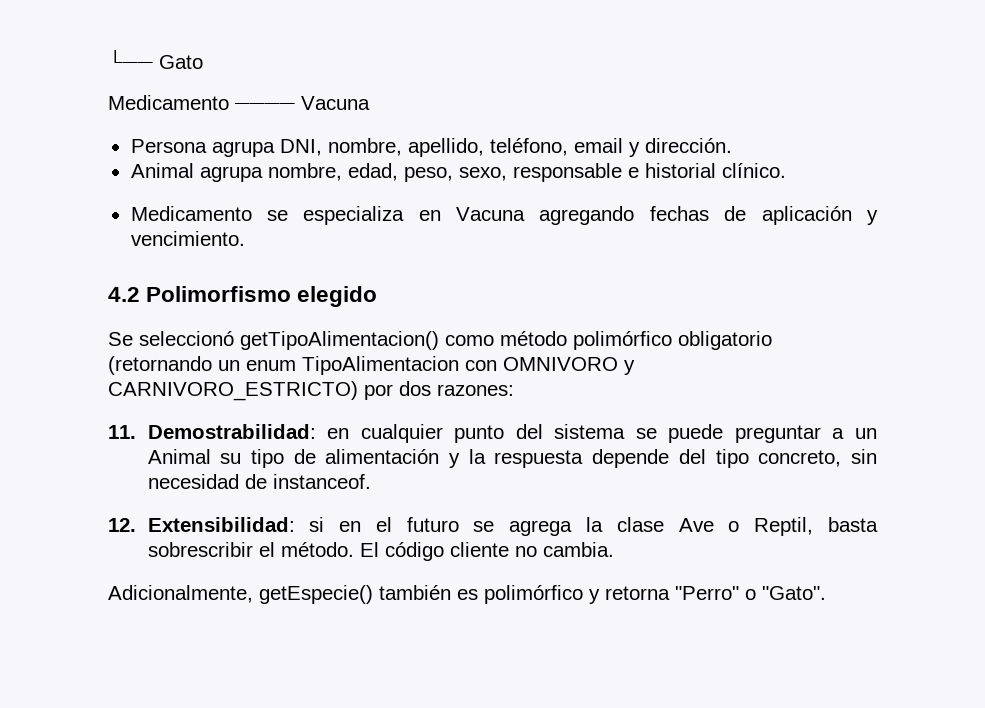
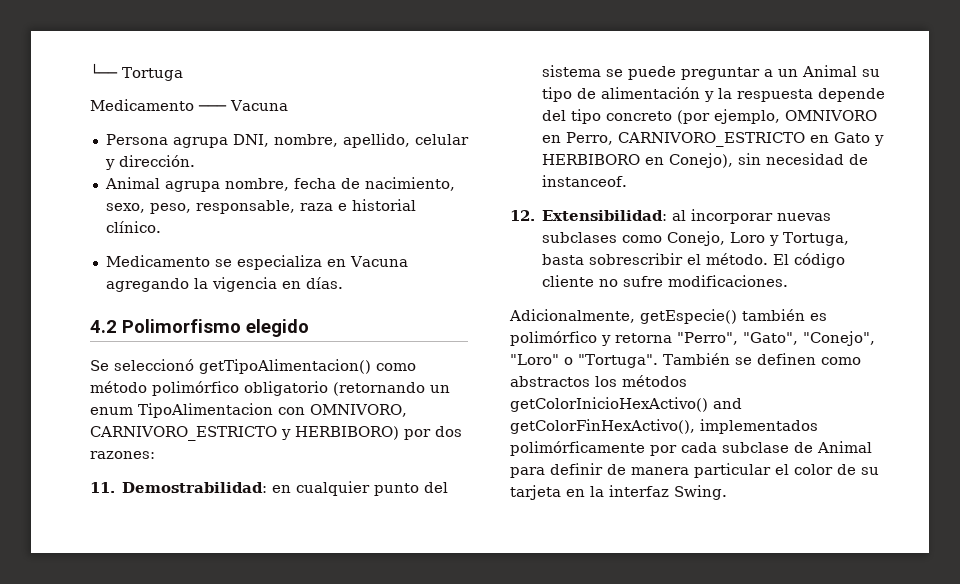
- └── Gato
- Medicamento ──── Vacuna
+ └── Tortuga
+ Medicamento ─── Vacuna
- Persona agrupa DNI, nombre, apellido, teléfono, email y dirección.
+ Persona agrupa DNI, nombre, apellido, celular y dirección.
- Animal agrupa nombre, edad, peso, sexo, responsable e historial clínico.
+ Animal agrupa nombre, fecha de nacimiento, sexo, peso, responsable, raza e historial clínico.
- Medicamento se especializa en Vacuna agregando fechas de aplicación y vencimiento.
+ Medicamento se especializa en Vacuna agregando la vigencia en días.
- Se seleccionó getTipoAlimentacion() como método polimórfico obligatorio (retornando un enum TipoAlimentacion con OMNIVORO y CARNIVORO_ESTRICTO) por dos razones:
+ Se seleccionó getTipoAlimentacion() como método polimórfico obligatorio (retornando un enum TipoAlimentacion con OMNIVORO, CARNIVORO_ESTRICTO y HERBIBORO) por dos razones:
- 11. Demostrabilidad: en cualquier punto del sistema se puede preguntar a un Animal su tipo de alimentación y la respuesta depende del tipo concreto, sin necesidad de instanceof.
+ 11. Demostrabilidad: en cualquier punto del sistema se puede preguntar a un Animal su tipo de alimentación y la respuesta depende del tipo concreto (por ejemplo, OMNIVORO en Perro, CARNIVORO_ESTRICTO en Gato y HERBIBORO en Conejo), sin necesidad de instanceof.
- 12. Extensibilidad: si en el futuro se agrega la clase Ave o Reptil, basta sobrescribir el método.
+ 12. Extensibilidad: al incorporar nuevas subclases como Conejo, Loro y Tortuga, basta sobrescribir el método.
- El código cliente no cambia.
+ El código cliente no sufre modificaciones.
- Adicionalmente, getEspecie() también es polimórfico y retorna "Perro" o "Gato".
+ Adicionalmente, getEspecie() también es polimórfico y retorna "Perro", "Gato", "Conejo", "Loro" o "Tortuga". También se definen como abstractos los métodos getColorInicioHexActivo() and getColorFinHexActivo(), implementados polimórficamente por cada subclase de Animal para definir de manera particular el color de su tarjeta en la interfaz Swing.

